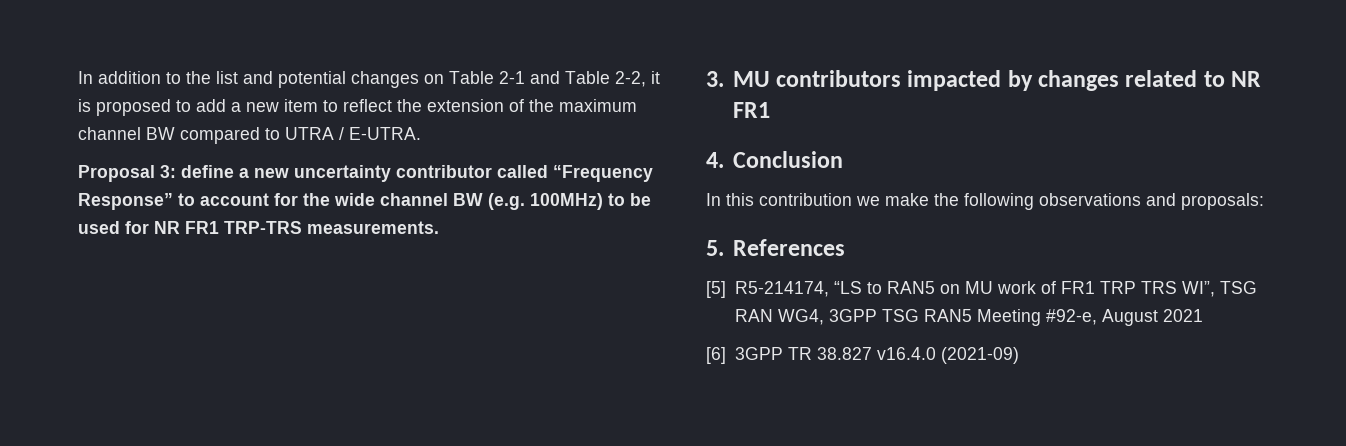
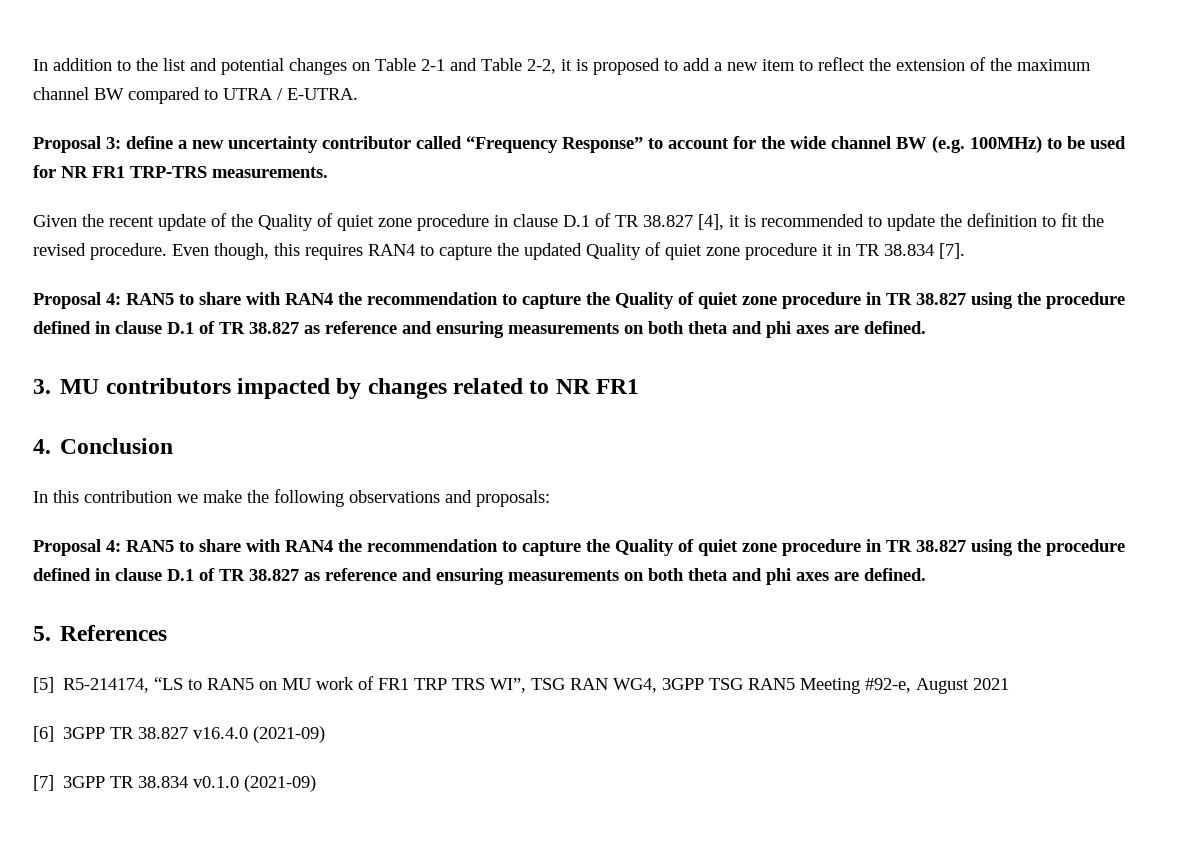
+ Given the recent update of the Quality of quiet zone procedure in clause D.1 of TR 38.827 [4], it is recommended to update the definition to fit the revised procedure. Even though, this requires RAN4 to capture the updated Quality of quiet zone procedure it in TR 38.834 [7].
+ Proposal 4: RAN5 to share with RAN4 the recommendation to capture the Quality of quiet zone procedure in TR 38.827 using the procedure defined in clause D.1 of TR 38.827 as reference and ensuring measurements on both theta and phi axes are defined.
  In this contribution we make the following observations and proposals:
+ Proposal 4: RAN5 to share with RAN4 the recommendation to capture the Quality of quiet zone procedure in TR 38.827 using the procedure defined in clause D.1 of TR 38.827 as reference and ensuring measurements on both theta and phi axes are defined.
+ [7] 3GPP TR 38.834 v0.1.0 (2021-09)

